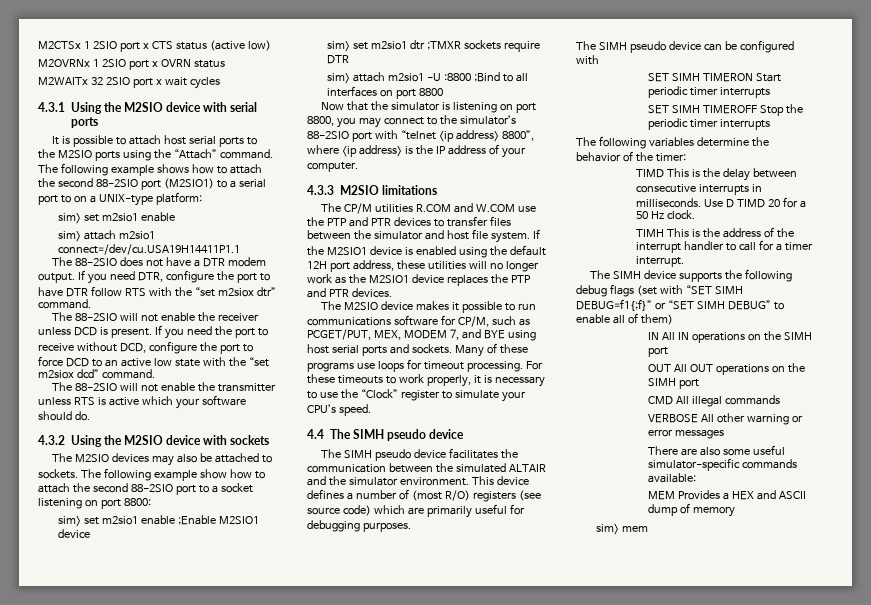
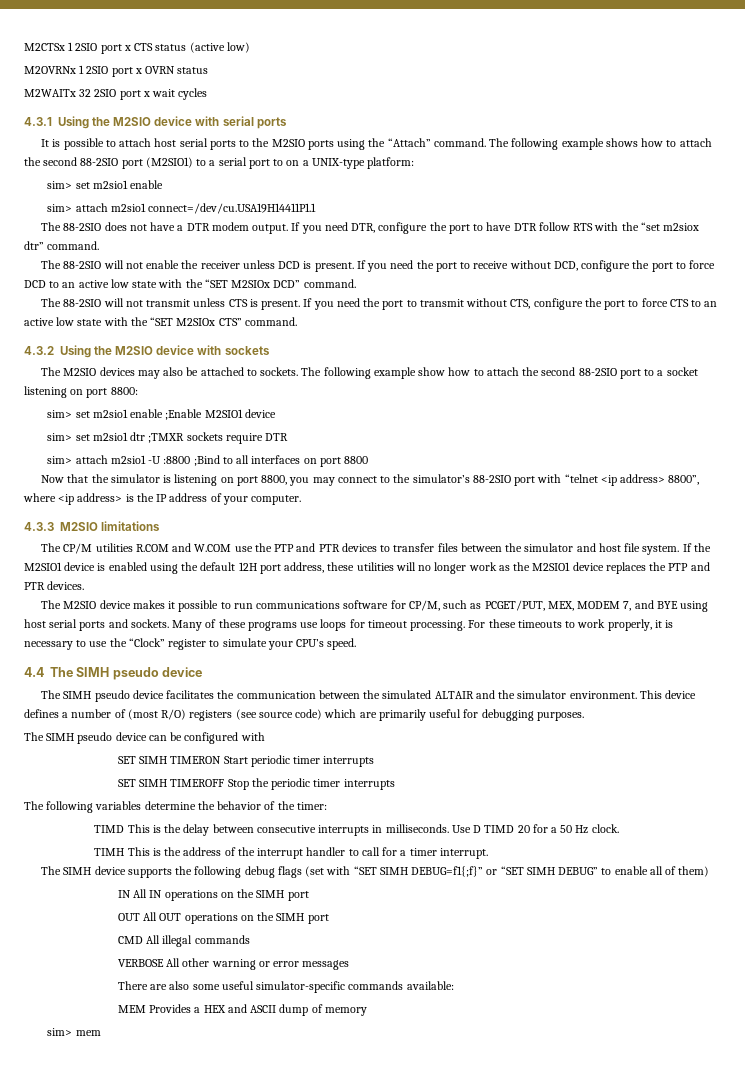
- If you need the port to receive without DCD, configure the port to force DCD to an active low state with the “set m2siox dcd” command.
- The 88-2SIO will not enable the transmitter unless RTS is active which your software should do.
+ If you need the port to receive without DCD, configure the port to force DCD to an active low state with the “SET M2SIOx DCD” command.
+ The 88-2SIO will not transmit unless CTS is present. If you need the port to transmit without CTS, configure the port to force CTS to an active low state with the “SET M2SIOx CTS” command.

